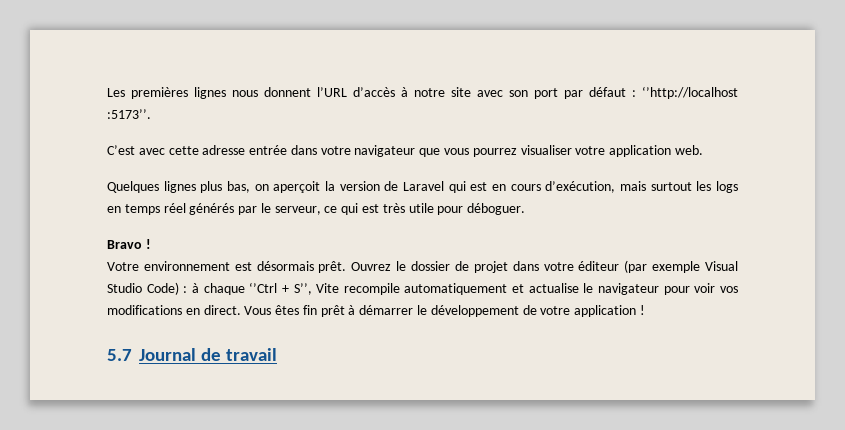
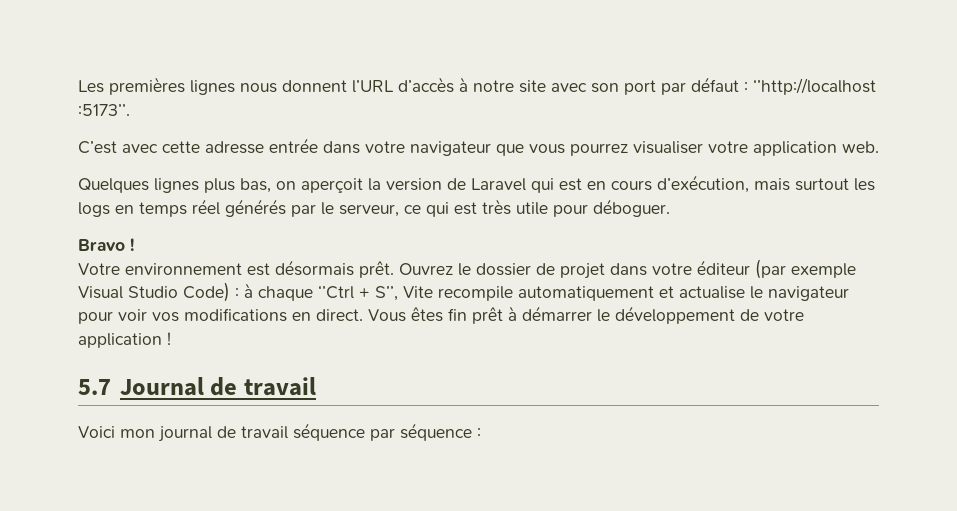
+ Voici mon journal de travail séquence par séquence :

